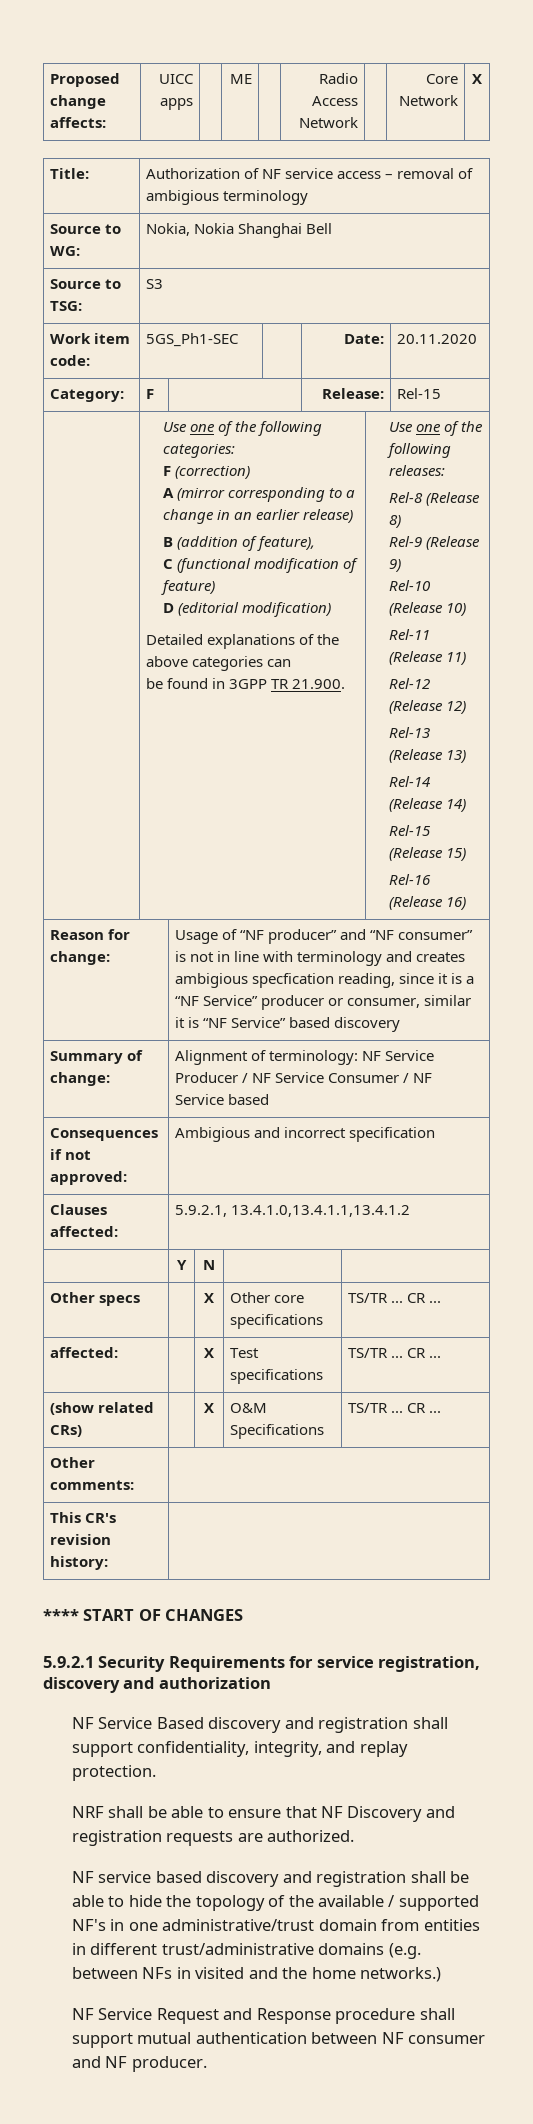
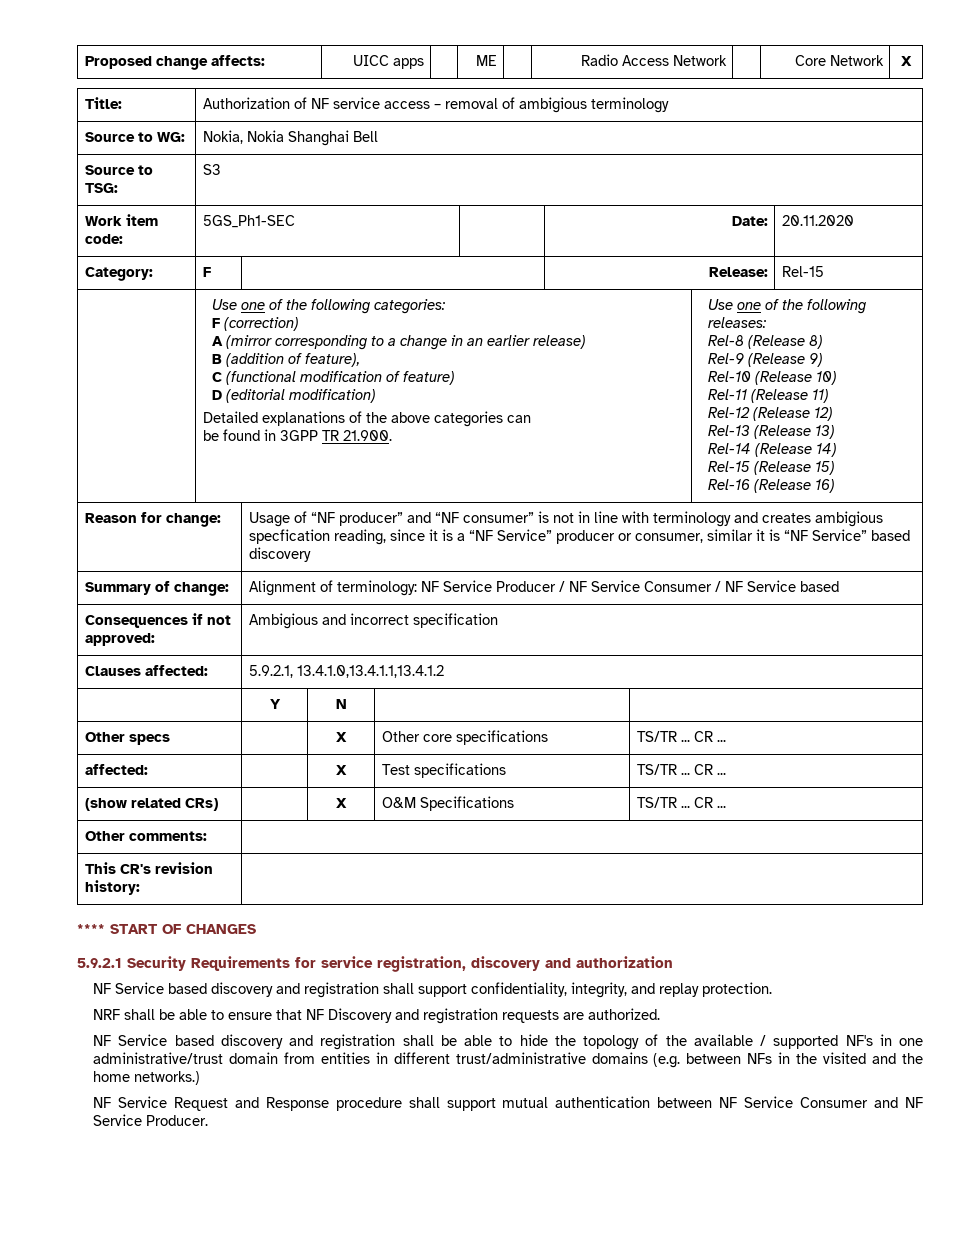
- NF Service Based discovery and registration shall support confidentiality, integrity, and replay protection.
+ NF Service based discovery and registration shall support confidentiality, integrity, and replay protection.
- NF service based discovery and registration shall be able to hide the topology of the available / supported NF's in one administrative/trust domain from entities in different trust/administrative domains (e.g. between NFs in visited and the home networks.)
+ NF Service based discovery and registration shall be able to hide the topology of the available / supported NF's in one administrative/trust domain from entities in different trust/administrative domains (e.g. between NFs in the visited and the home networks.)
- NF Service Request and Response procedure shall support mutual authentication between NF consumer and NF producer.
+ NF Service Request and Response procedure shall support mutual authentication between NF Service Consumer and NF Service Producer.

